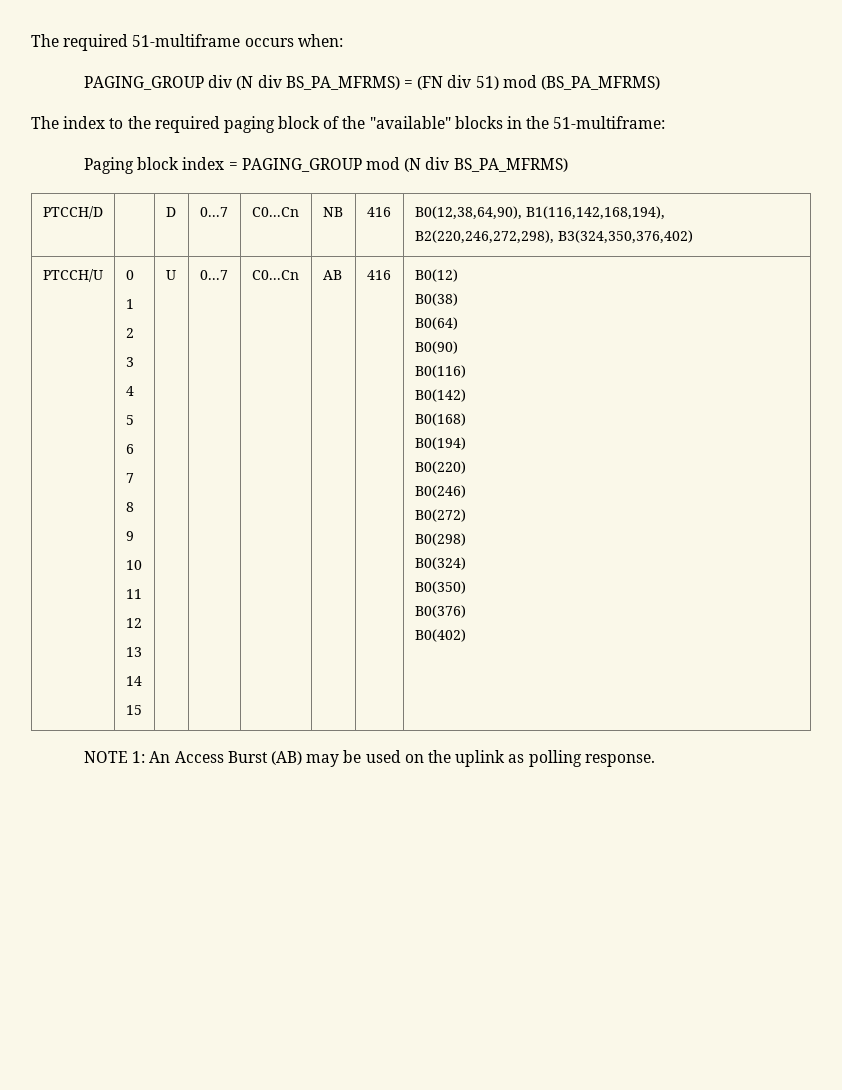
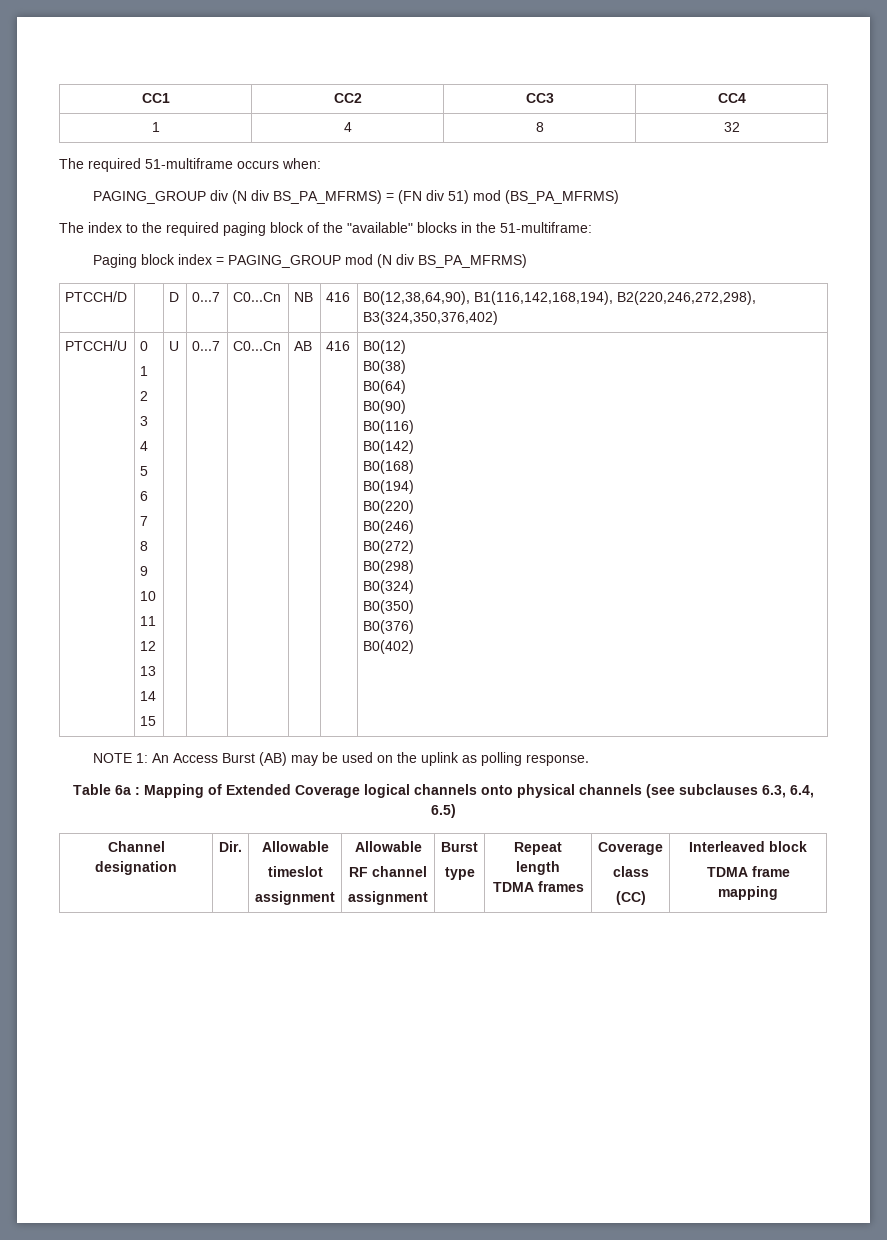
+ CC1 | CC2 | CC3 | CC4
+ 1 | 4 | 8 | 32
+ Table 6a : Mapping of Extended Coverage logical channels onto physical channels (see subclauses 6.3, 6.4, 6.5)
+ Channel designation | Dir. | Allowable
+ timeslot
+ assignment | Allowable
+ RF channel
+ assignment | Burst
+ type | Repeat length
+ TDMA frames | Coverage
+ class
+ (CC) | Interleaved block
+ TDMA frame mapping

